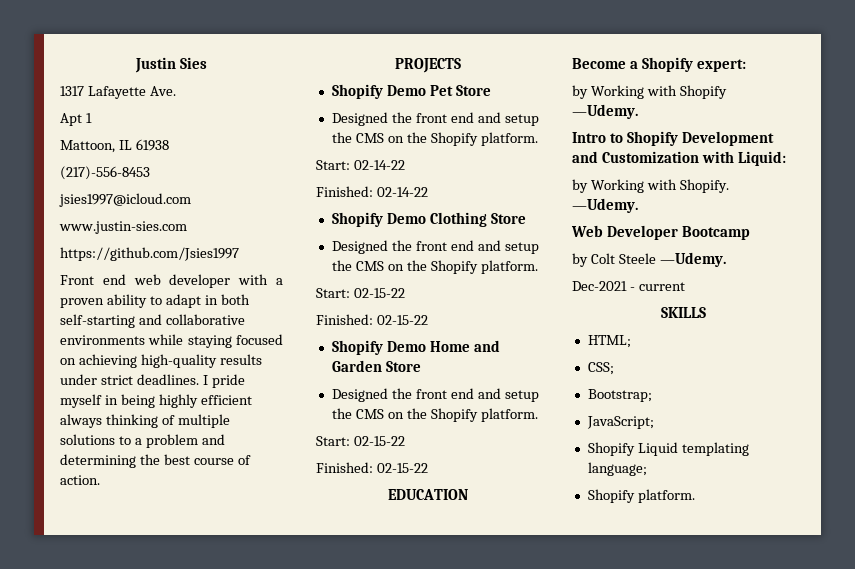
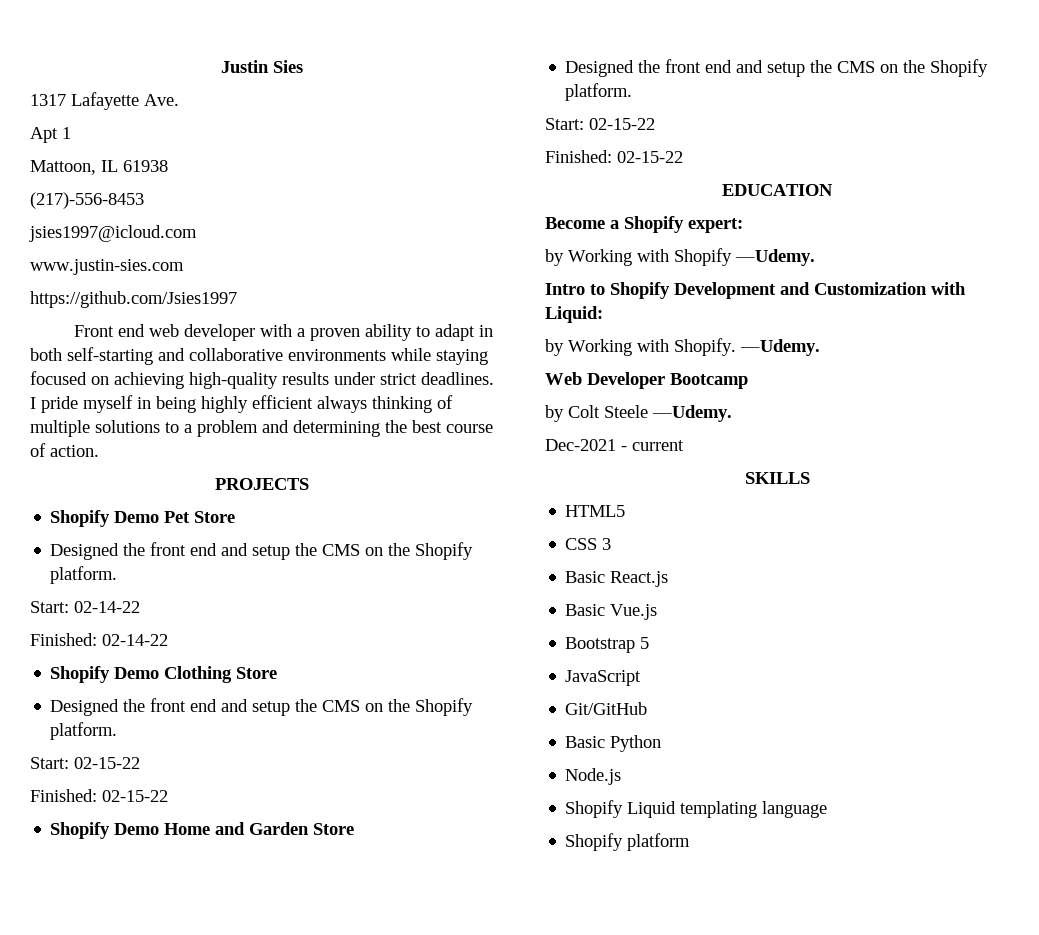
- HTML;
- CSS;
- Bootstrap;
- JavaScript;
+ HTML5
+ CSS 3
+ Basic React.js
+ Basic Vue.js
+ Bootstrap 5
+ JavaScript
+ Git/GitHub
+ Basic Python
+ Node.js
- Shopify Liquid templating language;
- Shopify platform.
+ Shopify Liquid templating language
+ Shopify platform

